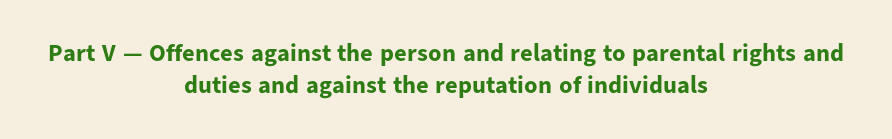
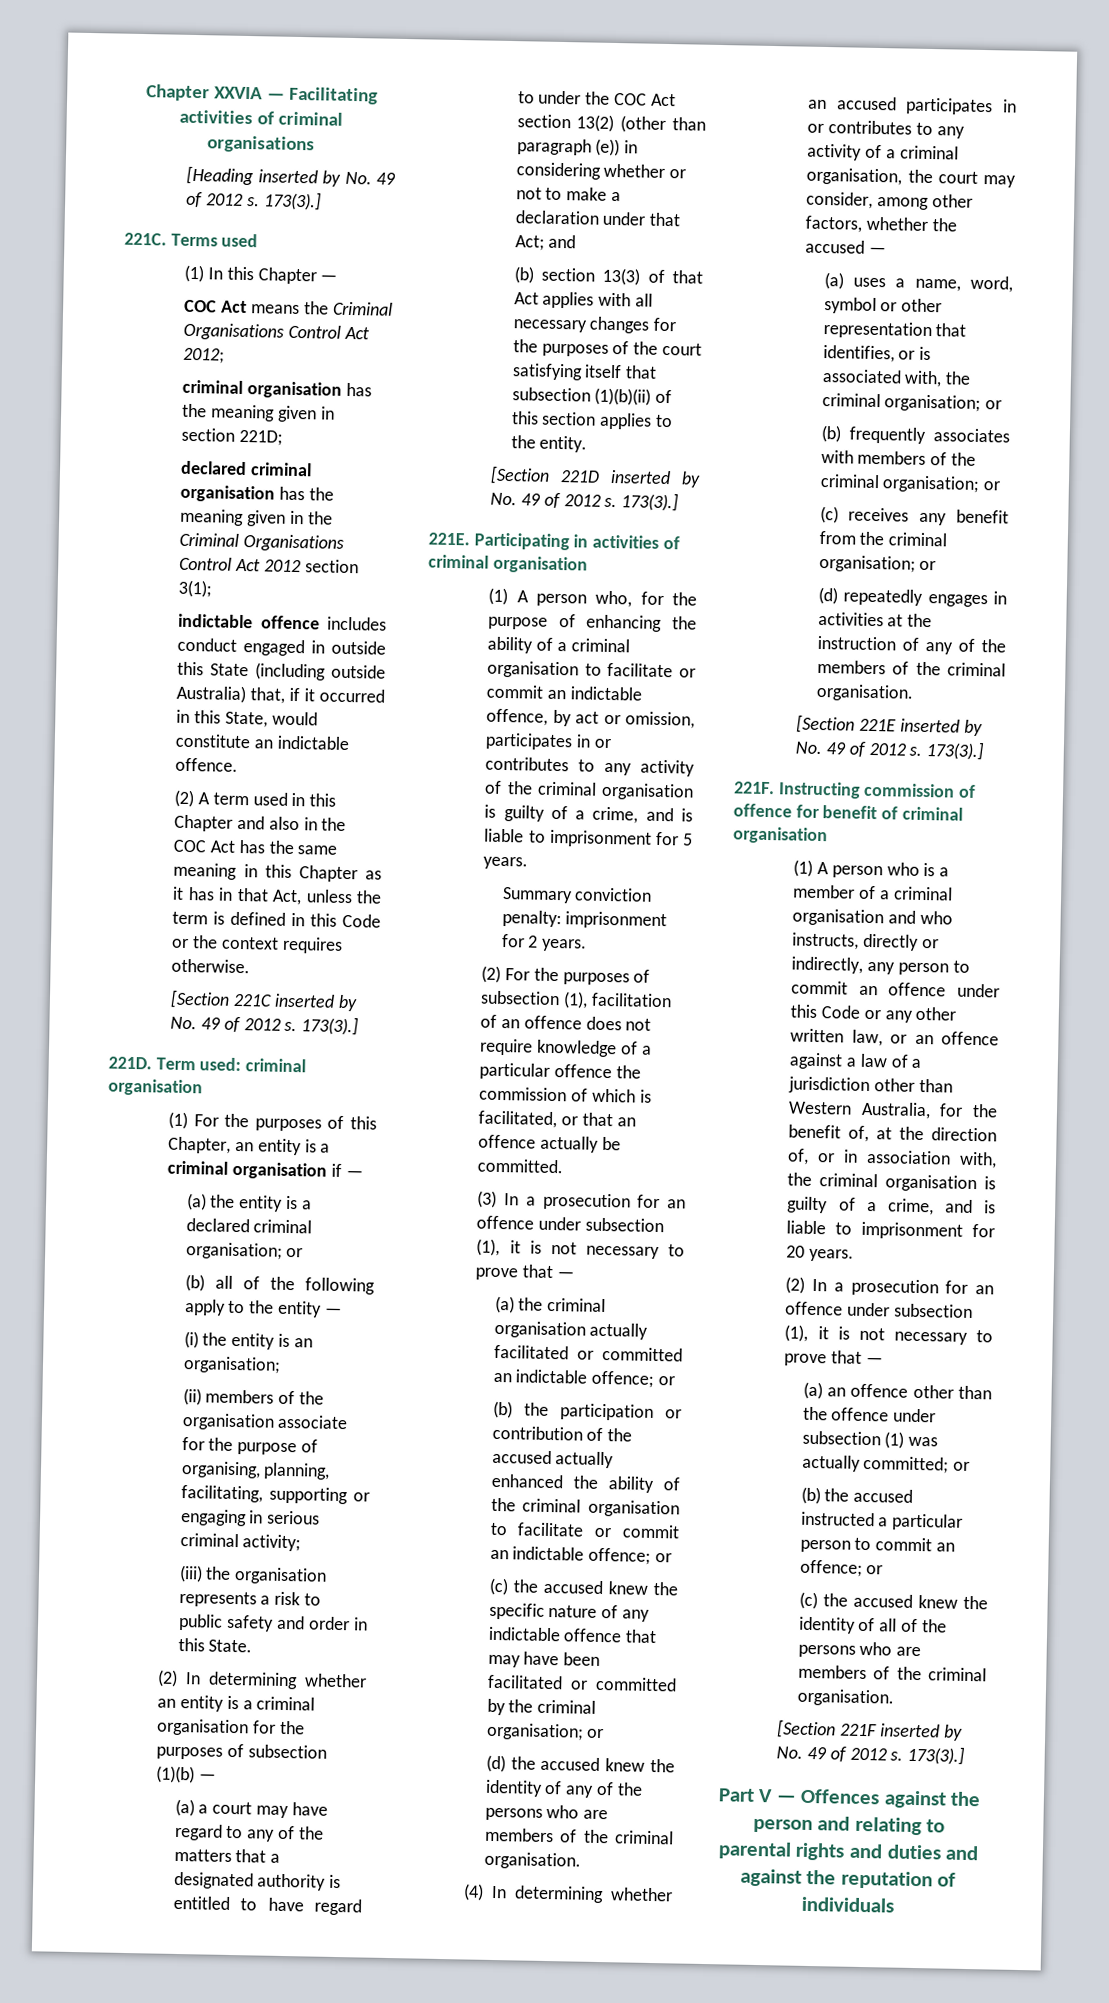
+ Chapter XXVIA — Facilitating activities of criminal organisations
+ [Heading inserted by No. 49 of 2012 s. 173(3).]
+ 221C. Terms used
+ (1) In this Chapter —
+ COC Act means the Criminal Organisations Control Act 2012;
+ criminal organisation has the meaning given in section 221D;
+ declared criminal organisation has the meaning given in the Criminal Organisations Control Act 2012 section 3(1);
+ indictable offence includes conduct engaged in outside this State (including outside Australia) that, if it occurred in this State, would constitute an indictable offence.
+ (2) A term used in this Chapter and also in the COC Act has the same meaning in this Chapter as it has in that Act, unless the term is defined in this Code or the context requires otherwise.
+ [Section 221C inserted by No. 49 of 2012 s. 173(3).]
+ 221D. Term used: criminal organisation
+ (1) For the purposes of this Chapter, an entity is a criminal organisation if —
+ (a) the entity is a declared criminal organisation; or
+ (b) all of the following apply to the entity —
+ (i) the entity is an organisation;
+ (ii) members of the organisation associate for the purpose of organising, planning, facilitating, supporting or engaging in serious criminal activity;
+ (iii) the organisation represents a risk to public safety and order in this State.
+ (2) In determining whether an entity is a criminal organisation for the purposes of subsection (1)(b) —
+ (a) a court may have regard to any of the matters that a designated authority is entitled to have regard to under the COC Act section 13(2) (other than paragraph (e)) in considering whether or not to make a declaration under that Act; and
+ (b) section 13(3) of that Act applies with all necessary changes for the purposes of the court satisfying itself that subsection (1)(b)(ii) of this section applies to the entity.
+ [Section 221D inserted by No. 49 of 2012 s. 173(3).]
+ 221E. Participating in activities of criminal organisation
+ (1) A person who, for the purpose of enhancing the ability of a criminal organisation to facilitate or commit an indictable offence, by act or omission, participates in or contributes to any activity of the criminal organisation is guilty of a crime, and is liable to imprisonment for 5 years.
+ Summary conviction penalty: imprisonment for 2 years.
+ (2) For the purposes of subsection (1), facilitation of an offence does not require knowledge of a particular offence the commission of which is facilitated, or that an offence actually be committed.
+ (3) In a prosecution for an offence under subsection (1), it is not necessary to prove that —
+ (a) the criminal organisation actually facilitated or committed an indictable offence; or
+ (b) the participation or contribution of the accused actually enhanced the ability of the criminal organisation to facilitate or commit an indictable offence; or
+ (c) the accused knew the specific nature of any indictable offence that may have been facilitated or committed by the criminal organisation; or
+ (d) the accused knew the identity of any of the persons who are members of the criminal organisation.
+ (4) In determining whether an accused participates in or contributes to any activity of a criminal organisation, the court may consider, among other factors, whether the accused —
+ (a) uses a name, word, symbol or other representation that identifies, or is associated with, the criminal organisation; or
+ (b) frequently associates with members of the criminal organisation; or
+ (c) receives any benefit from the criminal organisation; or
+ (d) repeatedly engages in activities at the instruction of any of the members of the criminal organisation.
+ [Section 221E inserted by No. 49 of 2012 s. 173(3).]
+ 221F. Instructing commission of offence for benefit of criminal organisation
+ (1) A person who is a member of a criminal organisation and who instructs, directly or indirectly, any person to commit an offence under this Code or any other written law, or an offence against a law of a jurisdiction other than Western Australia, for the benefit of, at the direction of, or in association with, the criminal organisation is guilty of a crime, and is liable to imprisonment for 20 years.
+ (2) In a prosecution for an offence under subsection (1), it is not necessary to prove that —
+ (a) an offence other than the offence under subsection (1) was actually committed; or
+ (b) the accused instructed a particular person to commit an offence; or
+ (c) the accused knew the identity of all of the persons who are members of the criminal organisation.
+ [Section 221F inserted by No. 49 of 2012 s. 173(3).]

